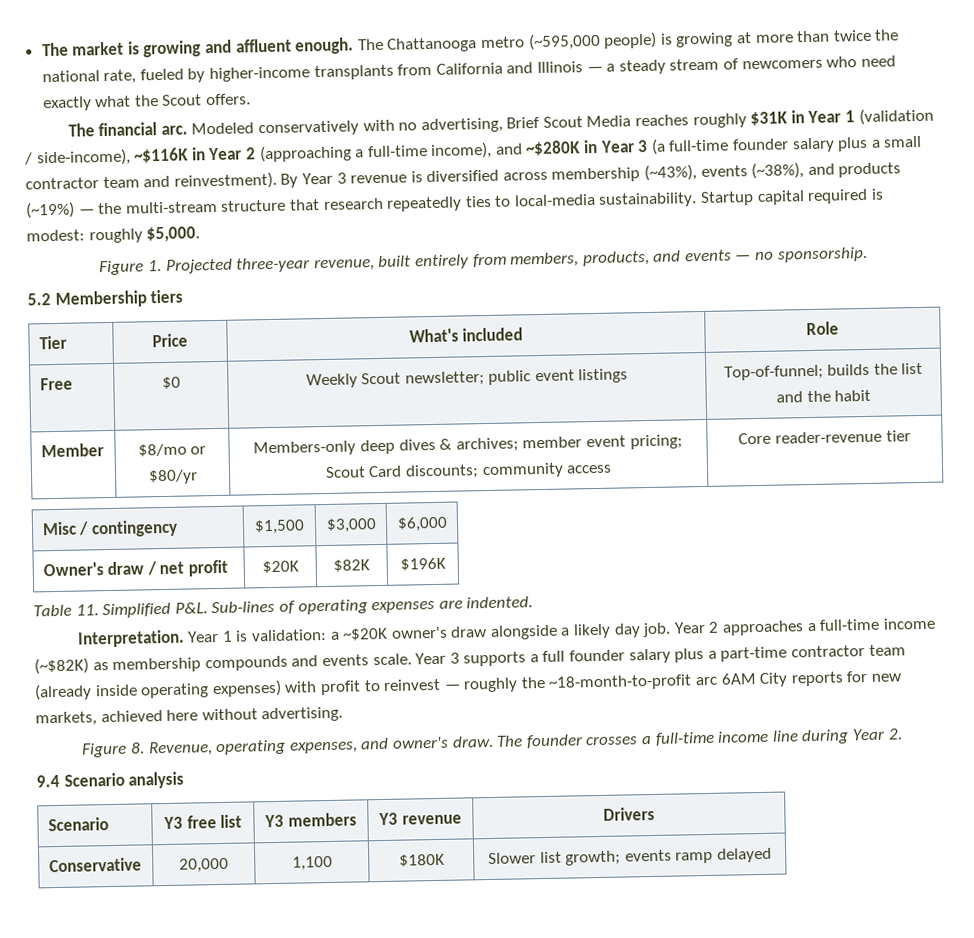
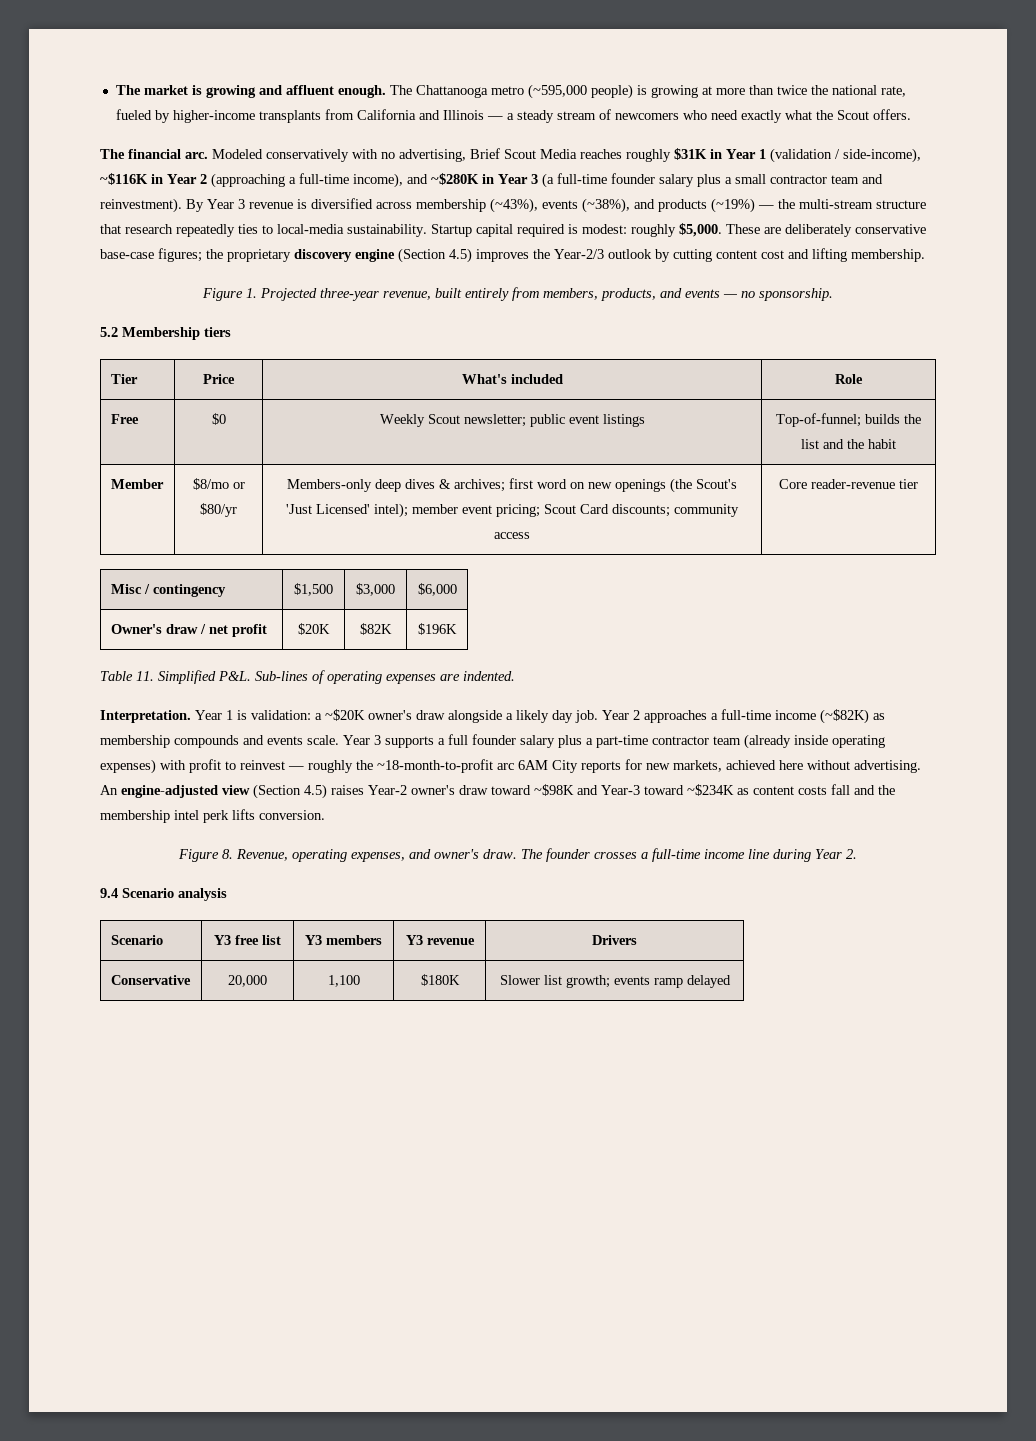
+ These are deliberately conservative base-case figures; the proprietary discovery engine (Section 4.5) improves the Year-2/3 outlook by cutting content cost and lifting membership.
- Member | $8/mo or $80/yr | Members-only deep dives & archives; member event pricing; Scout Card discounts; community access | Core reader-revenue tier
+ Member | $8/mo or $80/yr | Members-only deep dives & archives; first word on new openings (the Scout's 'Just Licensed' intel); member event pricing; Scout Card discounts; community access | Core reader-revenue tier
+ An engine-adjusted view (Section 4.5) raises Year-2 owner's draw toward ~$98K and Year-3 toward ~$234K as content costs fall and the membership intel perk lifts conversion.

